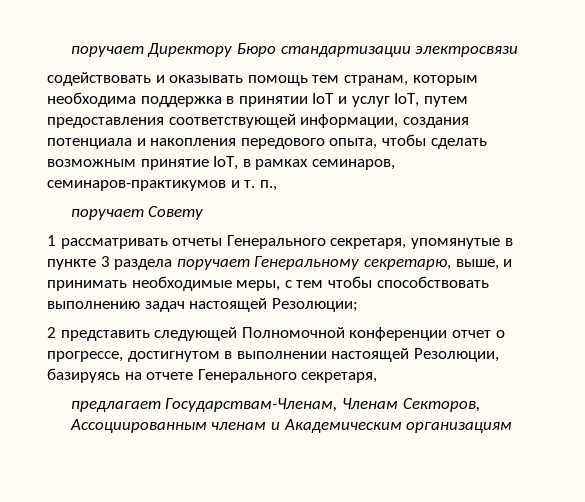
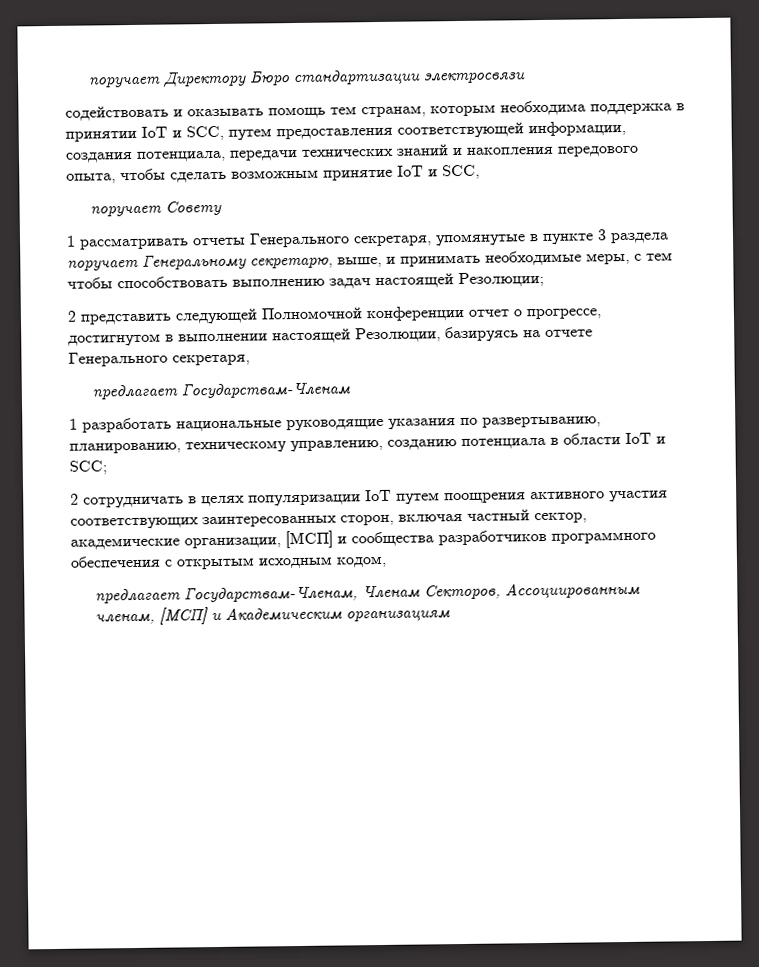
- содействовать и оказывать помощь тем странам, которым необходима поддержка в принятии IoT и услуг IoT, путем предоставления соответствующей информации, создания потенциала и накопления передового опыта, чтобы сделать возможным принятие IoT, в рамках семинаров, семинаров-практикумов и т. п.,
+ содействовать и оказывать помощь тем странам, которым необходима поддержка в принятии IoT и SCC, путем предоставления соответствующей информации, создания потенциала, передачи технических знаний и накопления передового опыта, чтобы сделать возможным принятие IoT и SCC,
+ предлагает Государствам-Членам
+ 1 разработать национальные руководящие указания по развертыванию, планированию, техническому управлению, созданию потенциала в области IoT и SCC;
+ 2 сотрудничать в целях популяризации IoT путем поощрения активного участия соответствующих заинтересованных сторон, включая частный сектор, академические организации, [МСП] и сообщества разработчиков программного обеспечения с открытым исходным кодом,
- предлагает Государствам-Членам, Членам Секторов, Ассоциированным членам и Академическим организациям
+ предлагает Государствам-Членам, Членам Секторов, Ассоциированным членам, [МСП] и Академическим организациям

